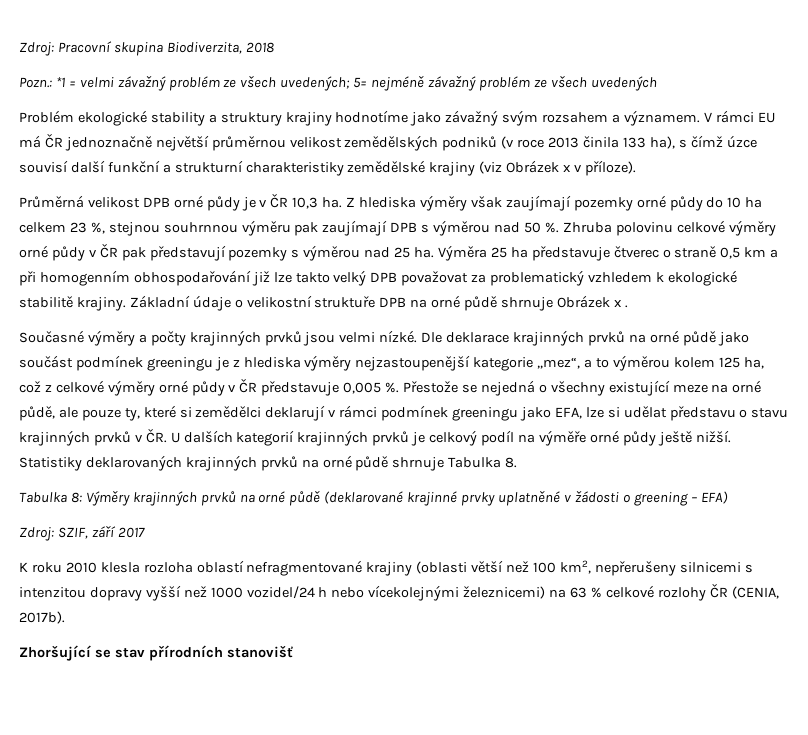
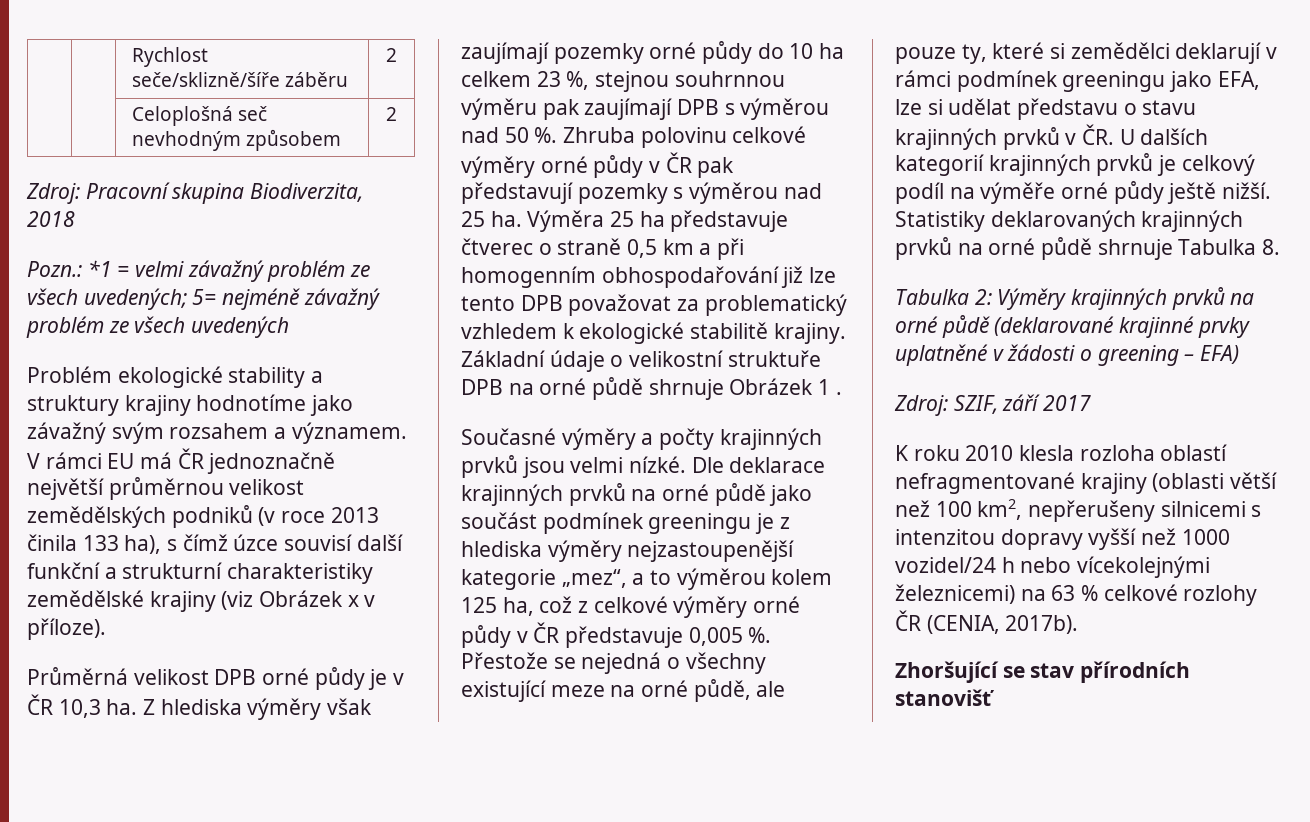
+ | | Rychlost seče/sklizně/šíře záběru | 2
+ | | Celoplošná seč nevhodným způsobem | 2
- Výměra 25 ha představuje čtverec o straně 0,5 km a při homogenním obhospodařování již lze takto velký DPB považovat za problematický vzhledem k ekologické stabilitě krajiny.
+ Výměra 25 ha představuje čtverec o straně 0,5 km a při homogenním obhospodařování již lze tento DPB považovat za problematický vzhledem k ekologické stabilitě krajiny.
- Základní údaje o velikostní struktuře DPB na orné půdě shrnuje Obrázek x .
+ Základní údaje o velikostní struktuře DPB na orné půdě shrnuje Obrázek 1 .
- Tabulka 8: Výměry krajinných prvků na orné půdě (deklarované krajinné prvky uplatněné v žádosti o greening – EFA)
+ Tabulka 2: Výměry krajinných prvků na orné půdě (deklarované krajinné prvky uplatněné v žádosti o greening – EFA)

